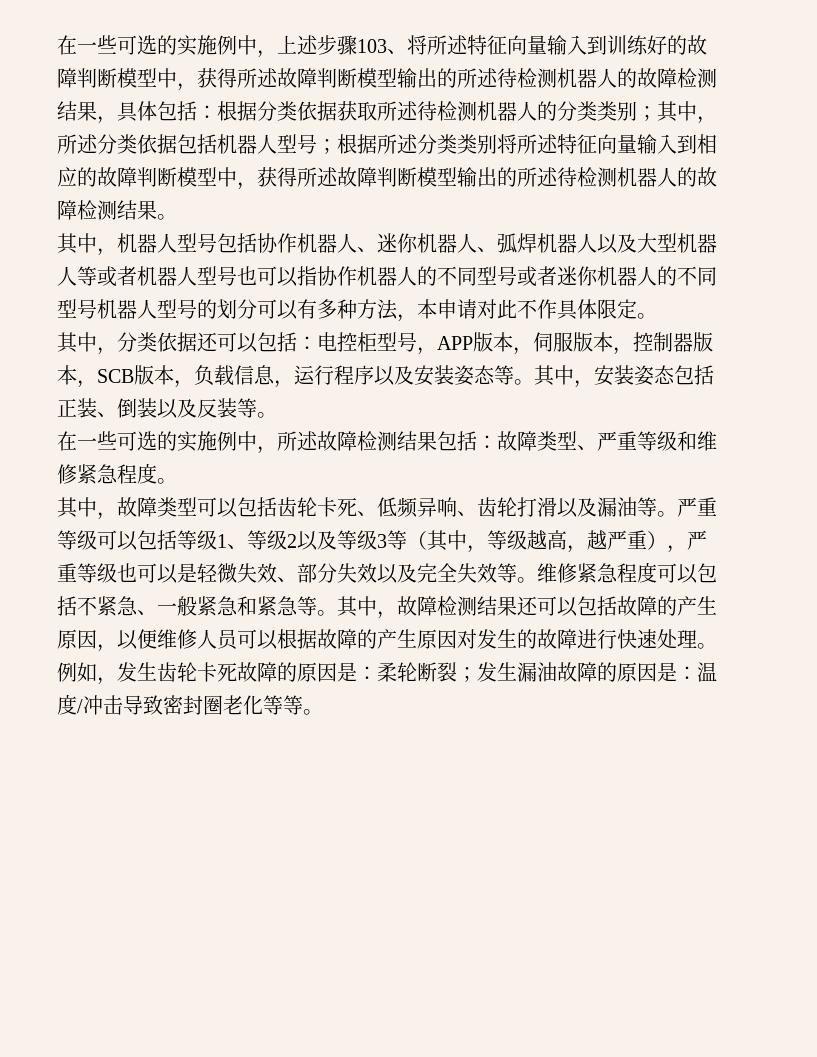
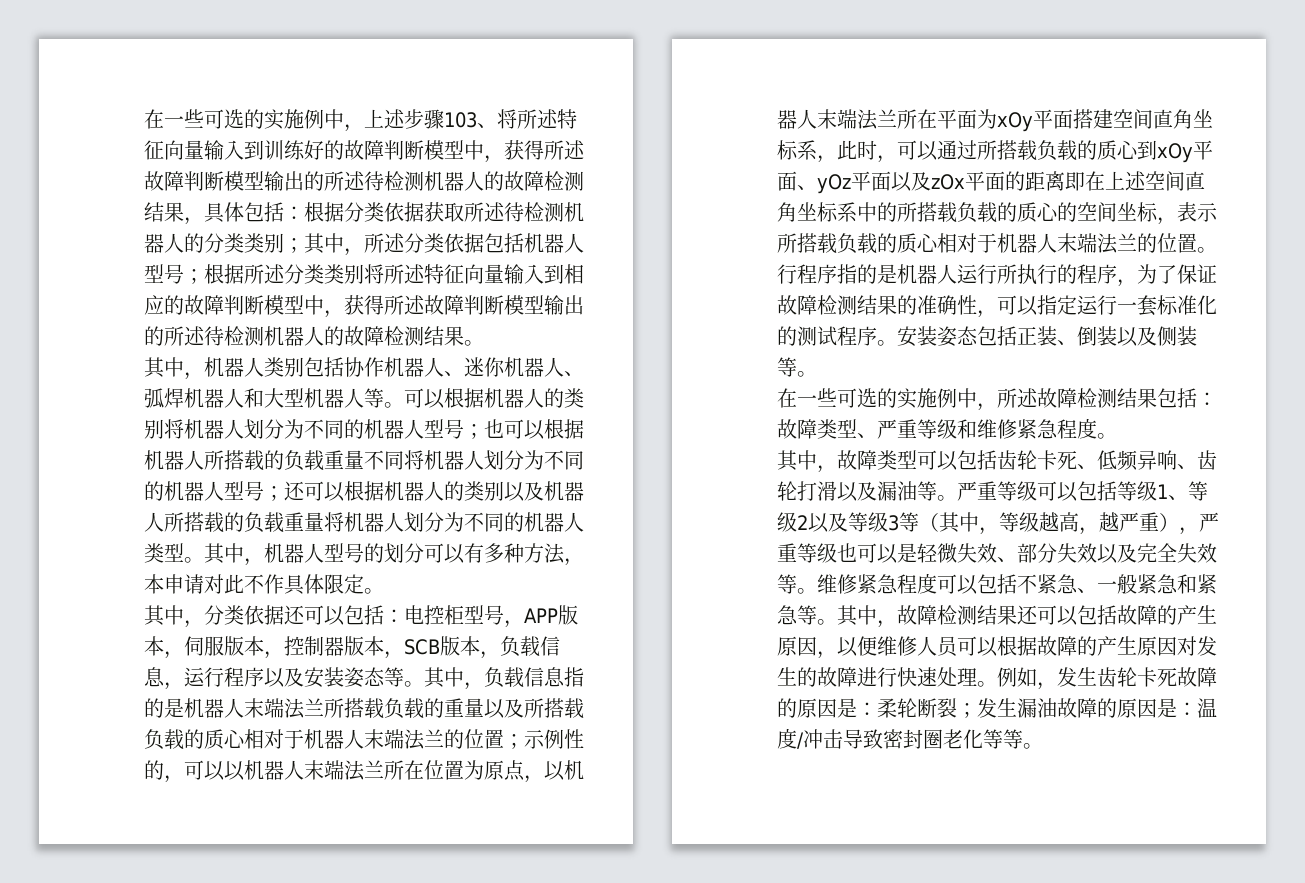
- 其中，机器人型号包括协作机器人、迷你机器人、弧焊机器人以及大型机器人等或者机器人型号也可以指协作机器人的不同型号或者迷你机器人的不同型号机器人型号的划分可以有多种方法，本申请对此不作具体限定。
+ 其中，机器人类别包括协作机器人、迷你机器人、弧焊机器人和大型机器人等。可以根据机器人的类别将机器人划分为不同的机器人型号；也可以根据机器人所搭载的负载重量不同将机器人划分为不同的机器人型号；还可以根据机器人的类别以及机器人所搭载的负载重量将机器人划分为不同的机器人类型。其中，机器人型号的划分可以有多种方法，本申请对此不作具体限定。
- 其中，安装姿态包括正装、倒装以及反装等。
+ 其中，负载信息指的是机器人末端法兰所搭载负载的重量以及所搭载负载的质心相对于机器人末端法兰的位置；示例性的，可以以机器人末端法兰所在位置为原点，以机器人末端法兰所在平面为xOy平面搭建空间直角坐标系，此时，可以通过所搭载负载的质心到xOy平面、yOz平面以及zOx平面的距离即在上述空间直角坐标系中的所搭载负载的质心的空间坐标，表示所搭载负载的质心相对于机器人末端法兰的位置。行程序指的是机器人运行所执行的程序，为了保证故障检测结果的准确性，可以指定运行一套标准化的测试程序。安装姿态包括正装、倒装以及侧装等。

